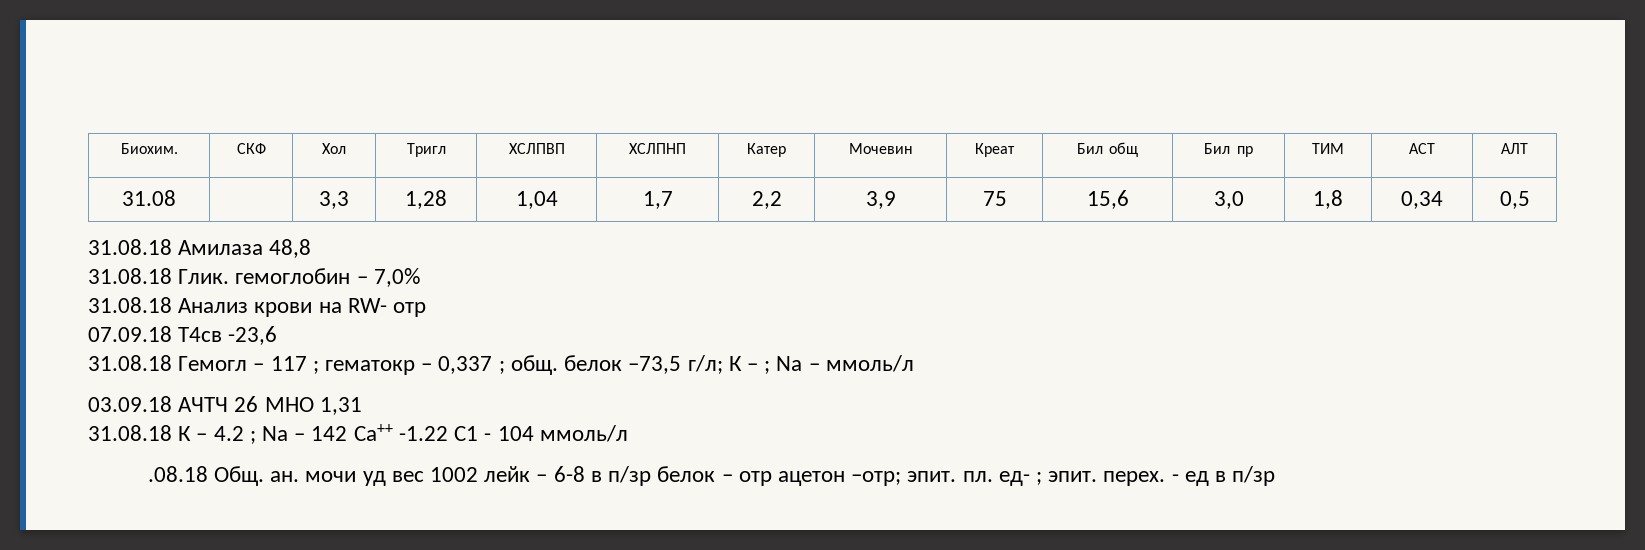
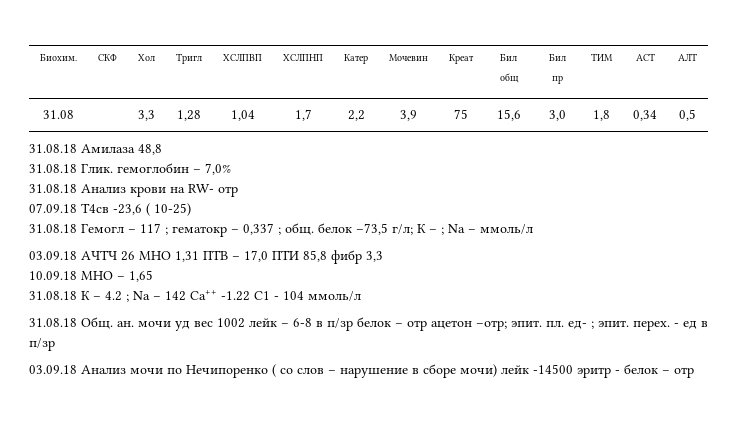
- 07.09.18 Т4св -23,6
+ 07.09.18 Т4св -23,6 ( 10-25)
- 03.09.18 АЧТЧ 26 МНО 1,31
+ 03.09.18 АЧТЧ 26 МНО 1,31 ПТВ – 17,0 ПТИ 85,8 фибр 3,3
+ 10.09.18 МНО – 1,65
- .08.18 Общ. ан. мочи уд вес 1002 лейк – 6-8 в п/зр белок – отр ацетон –отр; эпит. пл. ед- ; эпит. перех.
+ 31.08.18 Общ. ан. мочи уд вес 1002 лейк – 6-8 в п/зр белок – отр ацетон –отр; эпит. пл. ед- ; эпит. перех.
+ 03.09.18 Анализ мочи по Нечипоренко ( со слов – нарушение в сборе мочи) лейк -14500 эритр - белок – отр

